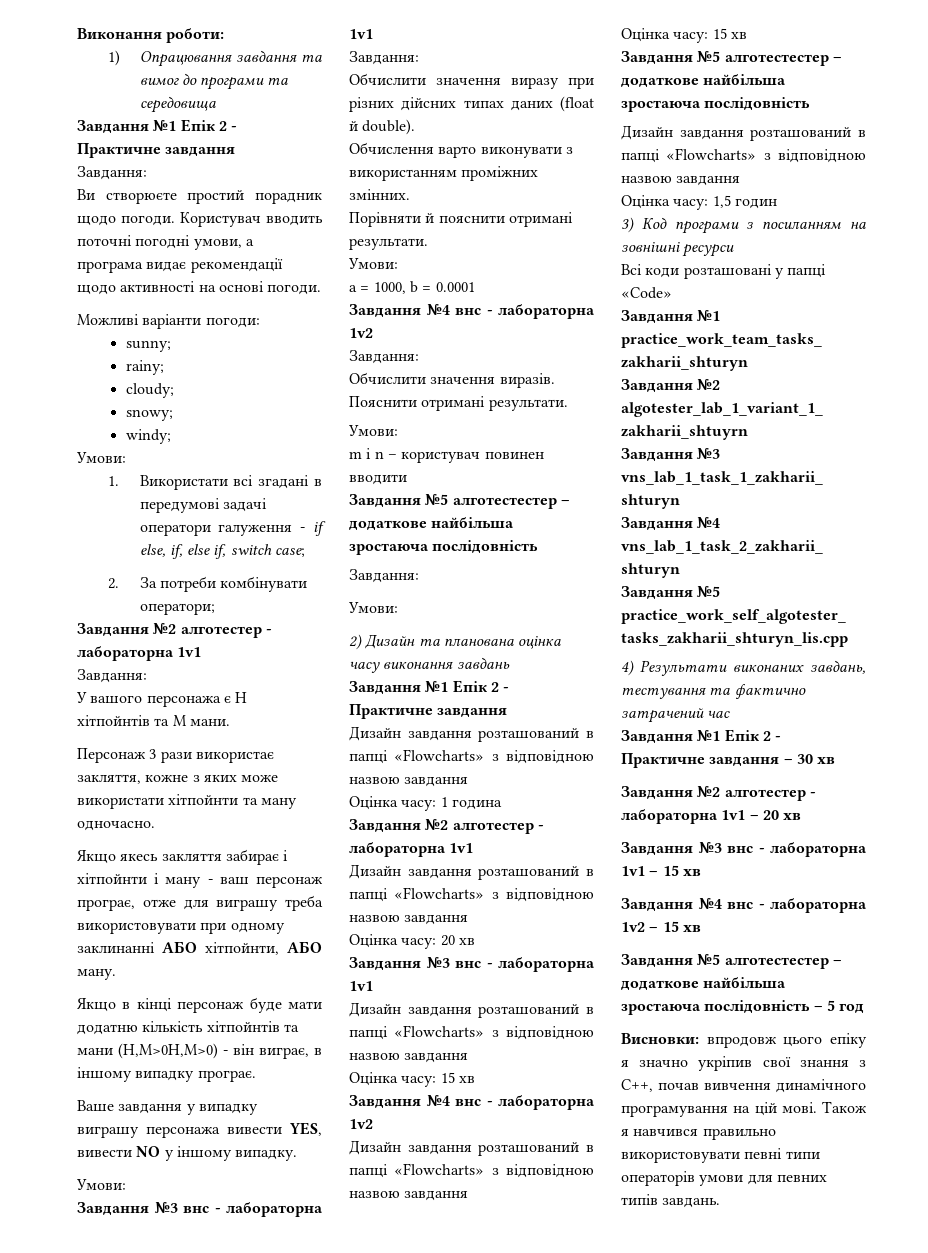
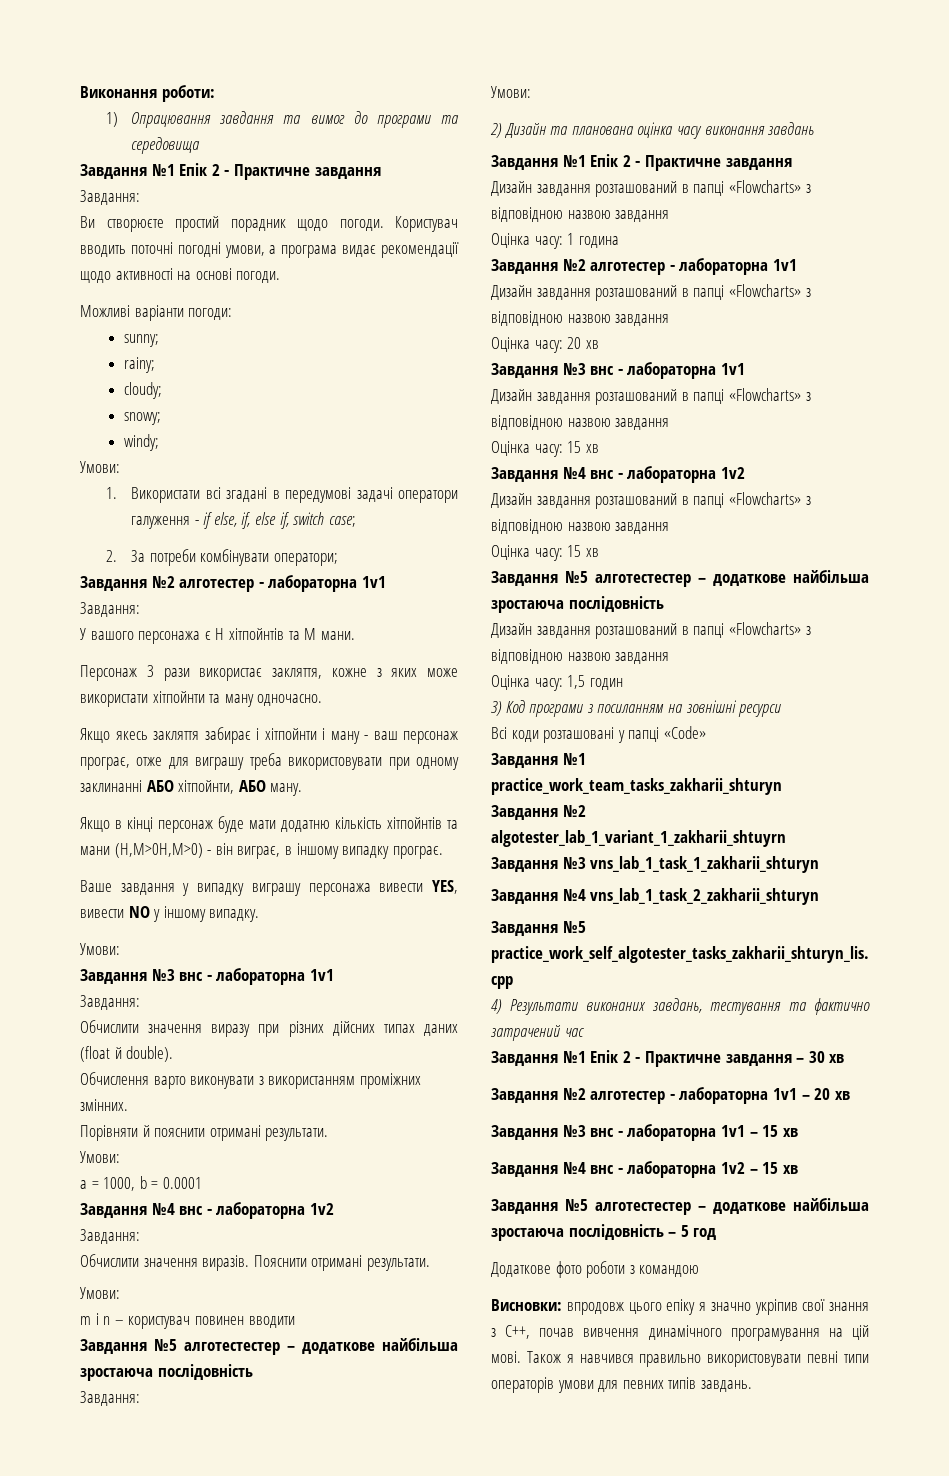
+ Додаткове фото роботи з командою

